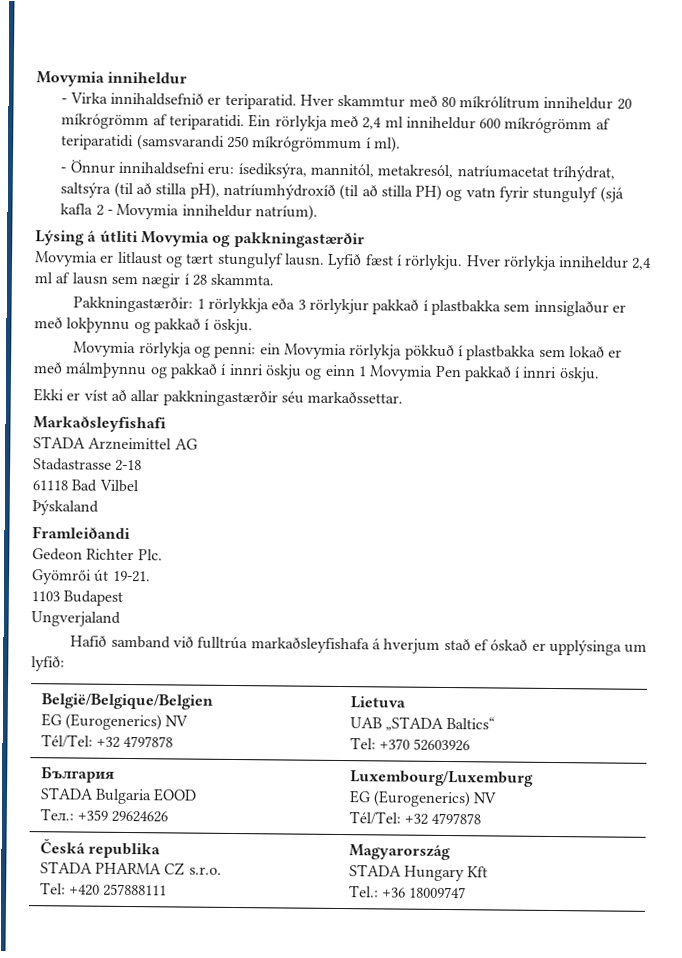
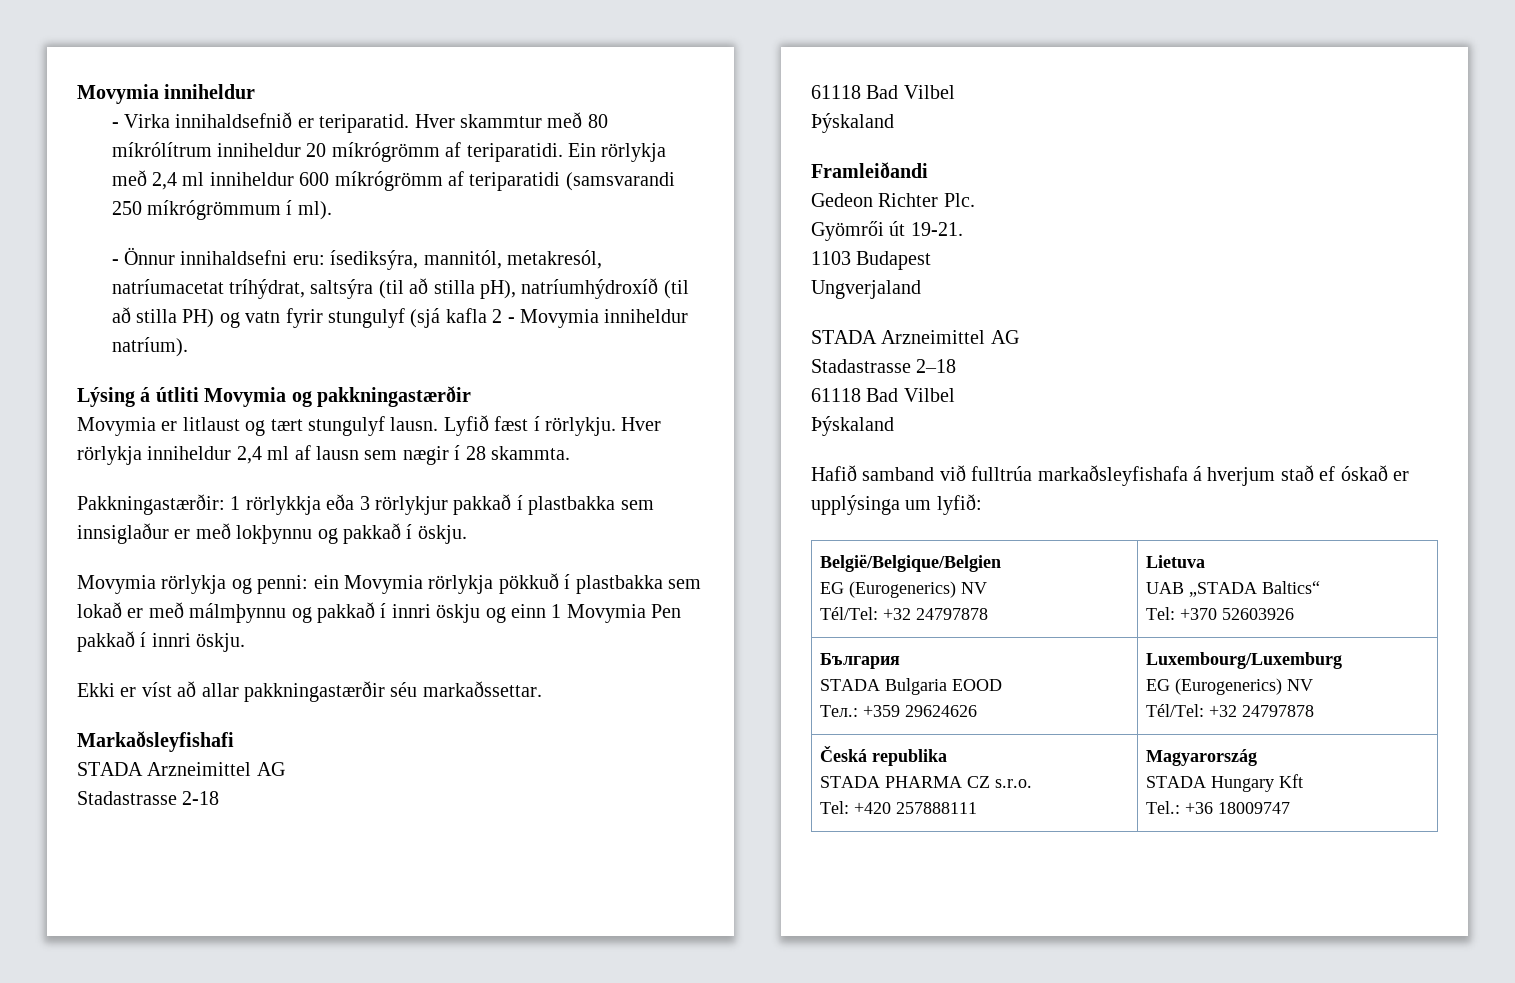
  Ungverjaland
+ STADA Arzneimittel AG
+ Stadastrasse 2–18
+ 61118 Bad Vilbel
+ Þýskaland
  België/Belgique/Belgien
  EG (Eurogenerics) NV
- Tél/Tel: +32 4797878 | Lietuva
+ Tél/Tel: +32 24797878 | Lietuva
  България
  STADA Bulgaria EOOD
  Teл.: +359 29624626 | Luxembourg/Luxemburg
  EG (Eurogenerics) NV
- Tél/Tel: +32 4797878
+ Tél/Tel: +32 24797878

